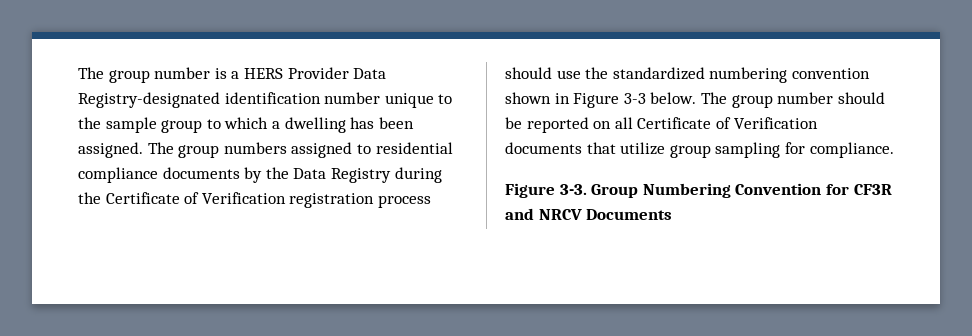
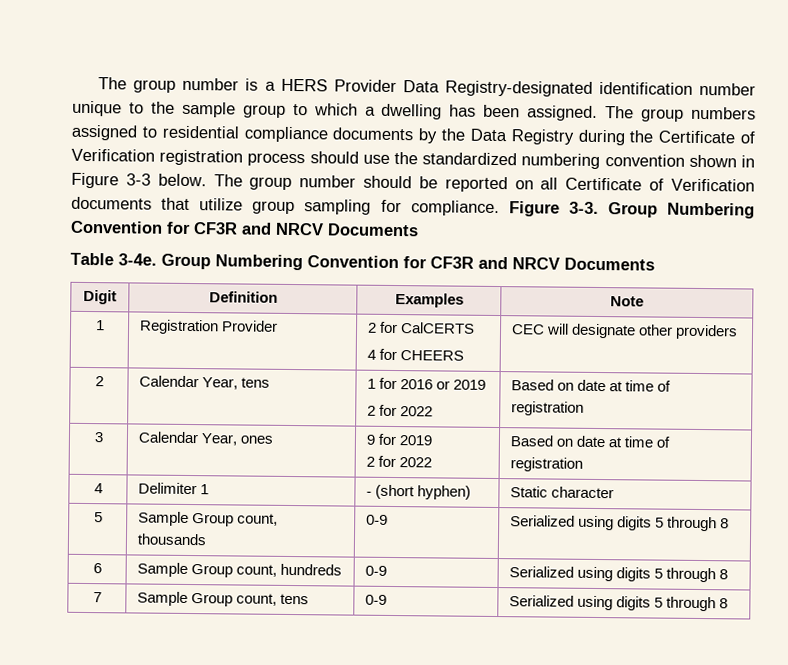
- The group number should be reported on all Certificate of Verification documents that utilize group sampling for compliance.
- Figure 3-3.
+ The group number should be reported on all Certificate of Verification documents that utilize group sampling for compliance. Figure 3-3.
+ Table 3-4e. Group Numbering Convention for CF3R and NRCV Documents
+ Digit | Definition | Examples | Note
+ 1 | Registration Provider | 2 for CalCERTS
+ 4 for CHEERS | CEC will designate other providers
+ 2 | Calendar Year, tens | 1 for 2016 or 2019
+ 2 for 2022 | Based on date at time of registration
+ 3 | Calendar Year, ones | 9 for 2019
+ 2 for 2022 | Based on date at time of registration
+ 4 | Delimiter 1 | - (short hyphen) | Static character
+ 5 | Sample Group count, thousands | 0-9 | Serialized using digits 5 through 8
+ 6 | Sample Group count, hundreds | 0-9 | Serialized using digits 5 through 8
+ 7 | Sample Group count, tens | 0-9 | Serialized using digits 5 through 8

